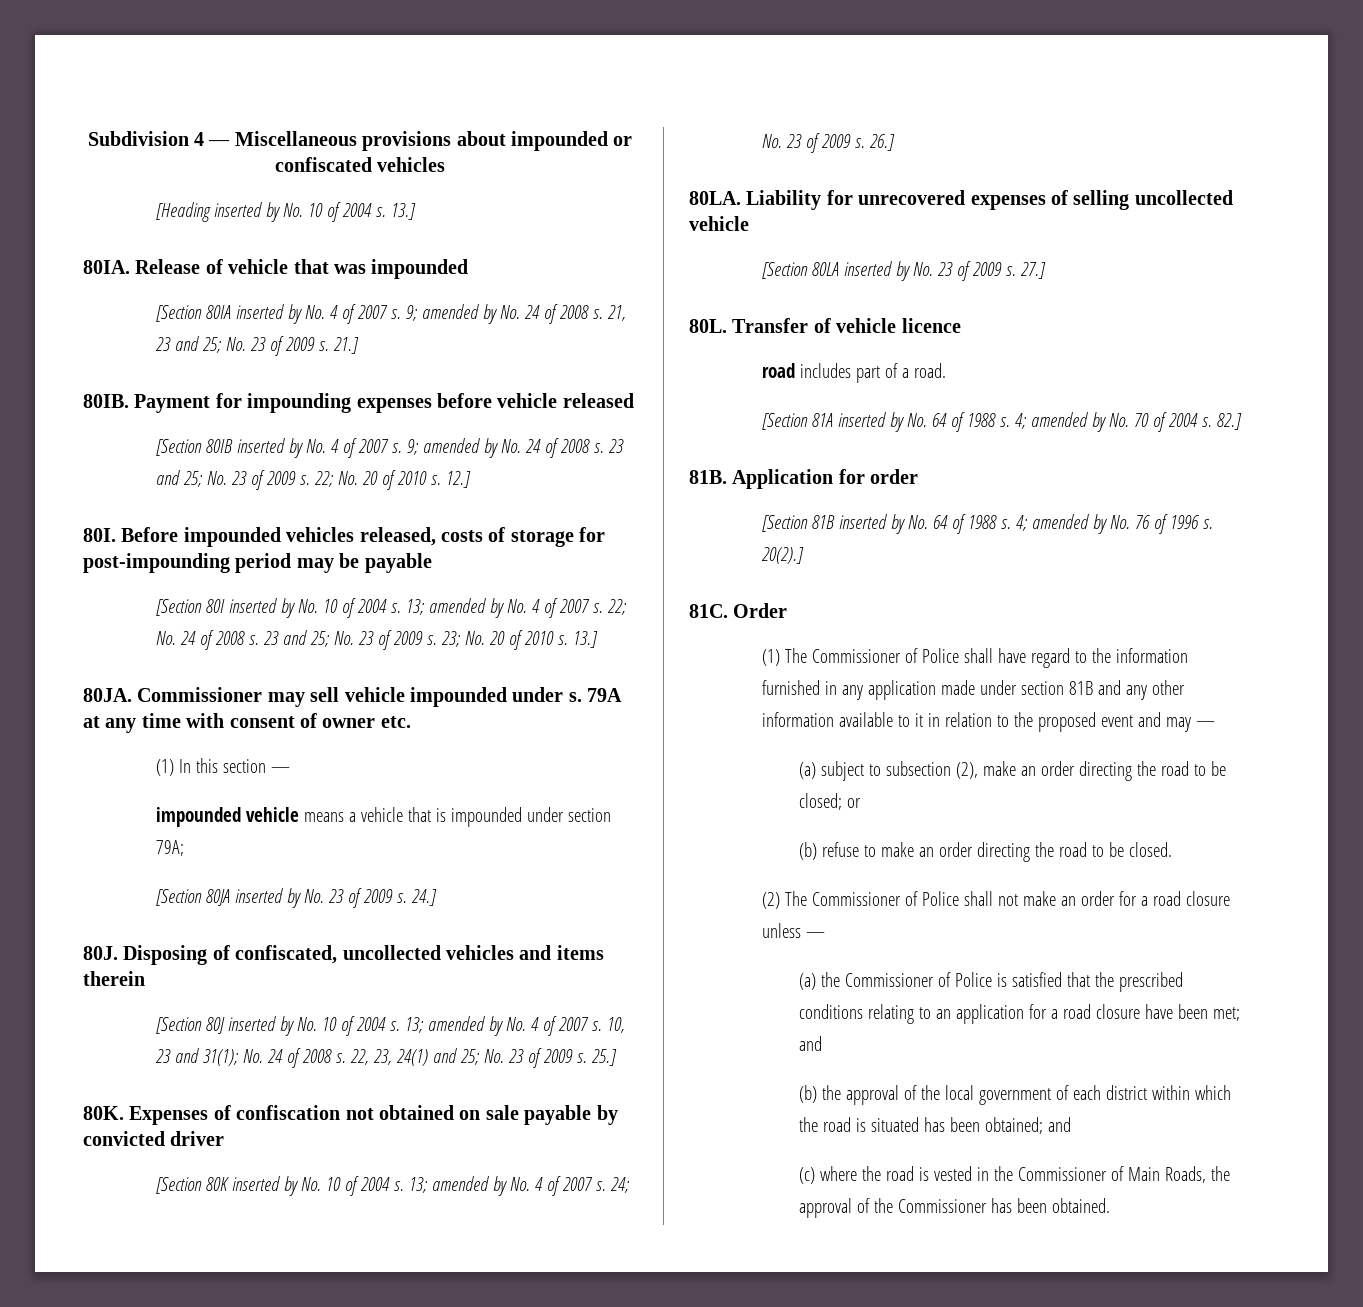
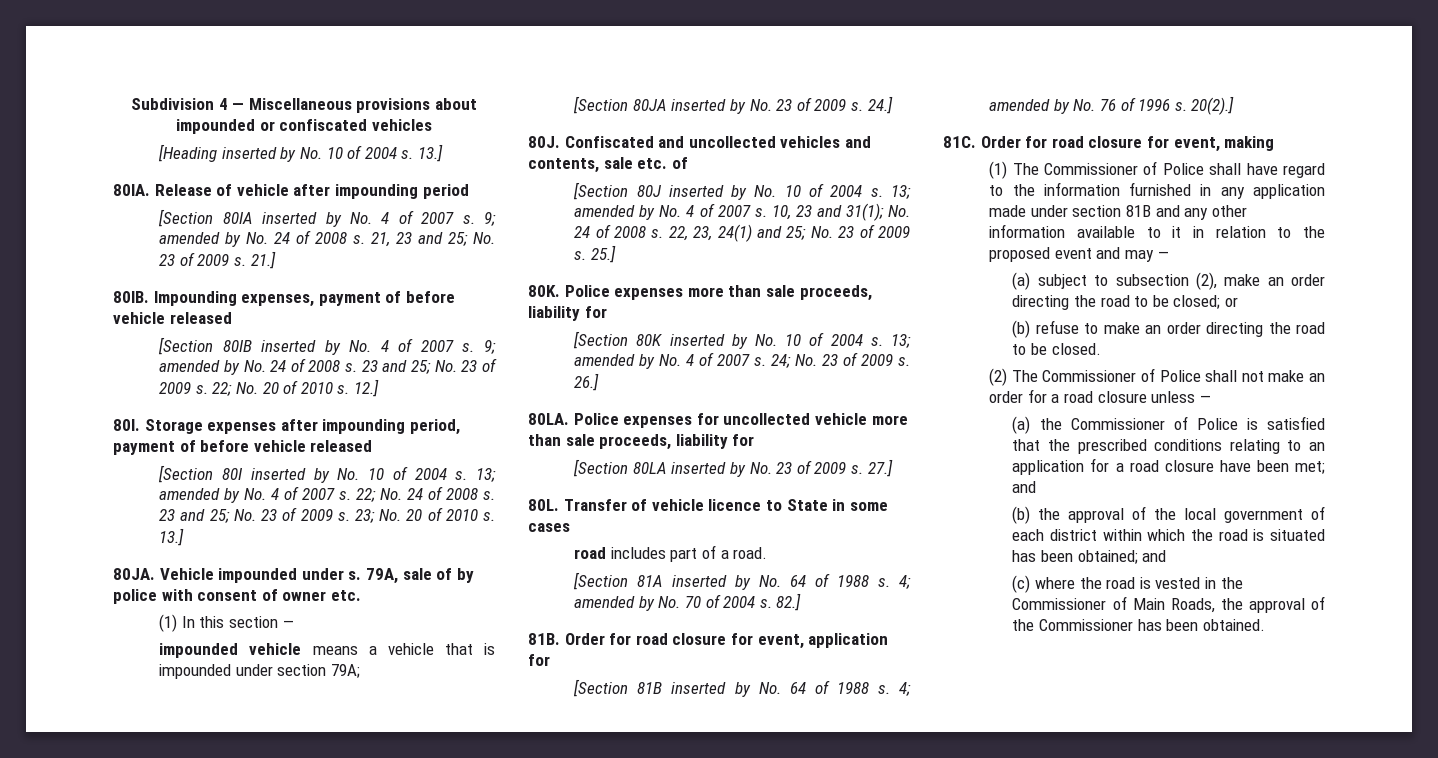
- Release of vehicle that was impounded
+ Release of vehicle after impounding period
- Payment for impounding expenses before vehicle released
+ Impounding expenses, payment of before vehicle released
- Before impounded vehicles released, costs of storage for post-impounding period may be payable
+ Storage expenses after impounding period, payment of before vehicle released
- Commissioner may sell vehicle impounded under s. 79A at any time with consent of owner etc.
+ Vehicle impounded under s. 79A, sale of by police with consent of owner etc.
- Disposing of confiscated, uncollected vehicles and items therein
+ Confiscated and uncollected vehicles and contents, sale etc. of
- Expenses of confiscation not obtained on sale payable by convicted driver
+ Police expenses more than sale proceeds, liability for
- Liability for unrecovered expenses of selling uncollected vehicle
+ Police expenses for uncollected vehicle more than sale proceeds, liability for
- Transfer of vehicle licence
+ Transfer of vehicle licence to State in some cases
- Application for order
+ Order for road closure for event, application for
- Order
+ Order for road closure for event, making

